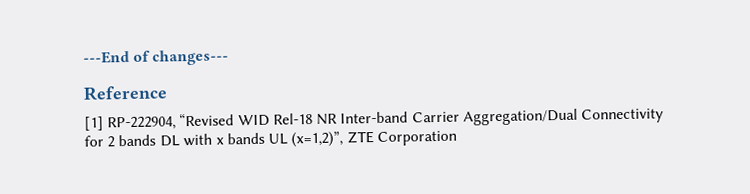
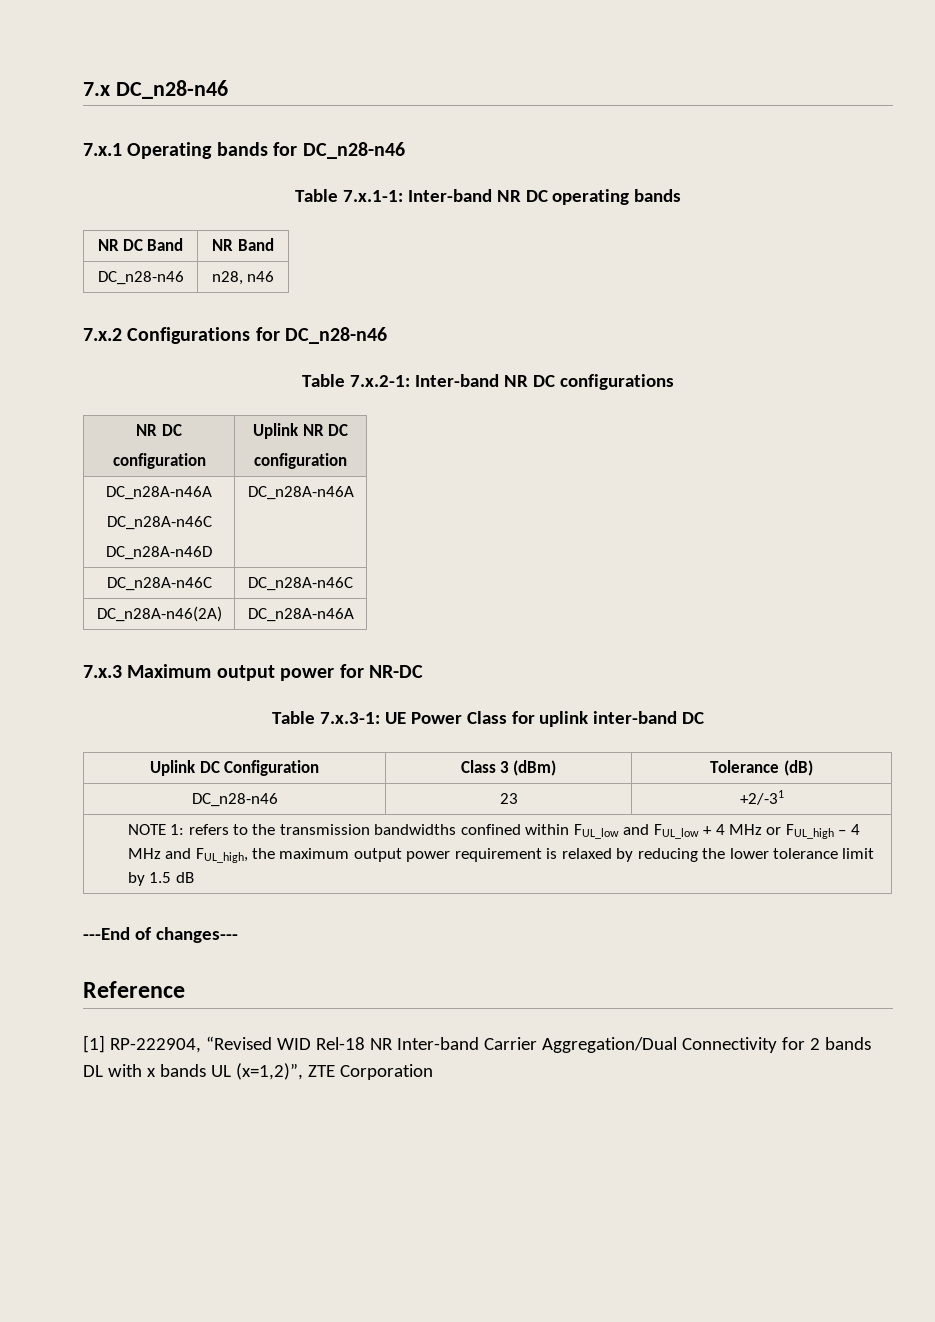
+ 7.x DC_n28-n46
+ 7.x.1 Operating bands for DC_n28-n46
+ Table 7.x.1-1: Inter-band NR DC operating bands
+ NR DC Band | NR Band
+ DC_n28-n46 | n28, n46
+ 7.x.2 Configurations for DC_n28-n46
+ Table 7.x.2-1: Inter-band NR DC configurations
+ NR DC
+ configuration | Uplink NR DC
+ configuration
+ DC_n28A-n46A
+ DC_n28A-n46C
+ DC_n28A-n46D | DC_n28A-n46A
+ DC_n28A-n46C | DC_n28A-n46C
+ DC_n28A-n46(2A) | DC_n28A-n46A
+ 7.x.3 Maximum output power for NR-DC
+ Table 7.x.3-1: UE Power Class for uplink inter-band DC
+ Uplink DC Configuration | Class 3 (dBm) | Tolerance (dB)
+ DC_n28-n46 | 23 | +2/-31
+ NOTE 1: refers to the transmission bandwidths confined within FUL_low and FUL_low + 4 MHz or FUL_high – 4 MHz and FUL_high, the maximum output power requirement is relaxed by reducing the lower tolerance limit by 1.5 dB

